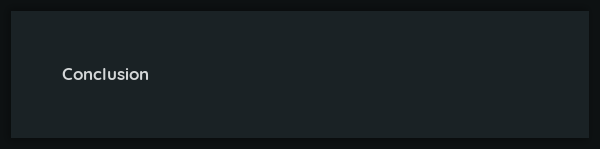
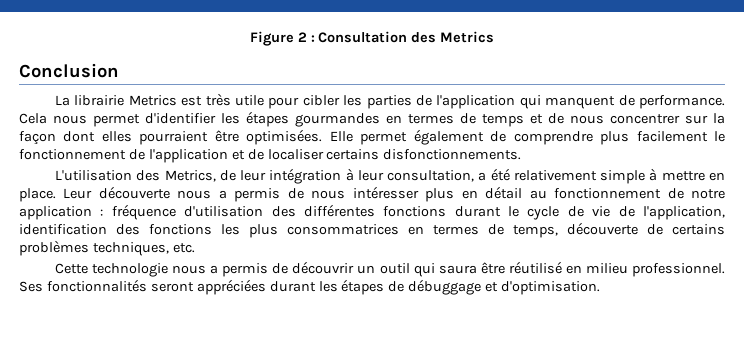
+ Figure 2 : Consultation des Metrics
  Conclusion
+ La librairie Metrics est très utile pour cibler les parties de l'application qui manquent de performance. Cela nous permet d'identifier les étapes gourmandes en termes de temps et de nous concentrer sur la façon dont elles pourraient être optimisées. Elle permet également de comprendre plus facilement le fonctionnement de l'application et de localiser certains disfonctionnements.
+ L'utilisation des Metrics, de leur intégration à leur consultation, a été relativement simple à mettre en place. Leur découverte nous a permis de nous intéresser plus en détail au fonctionnement de notre application : fréquence d'utilisation des différentes fonctions durant le cycle de vie de l'application, identification des fonctions les plus consommatrices en termes de temps, découverte de certains problèmes techniques, etc.
+ Cette technologie nous a permis de découvrir un outil qui saura être réutilisé en milieu professionnel. Ses fonctionnalités seront appréciées durant les étapes de débuggage et d'optimisation.

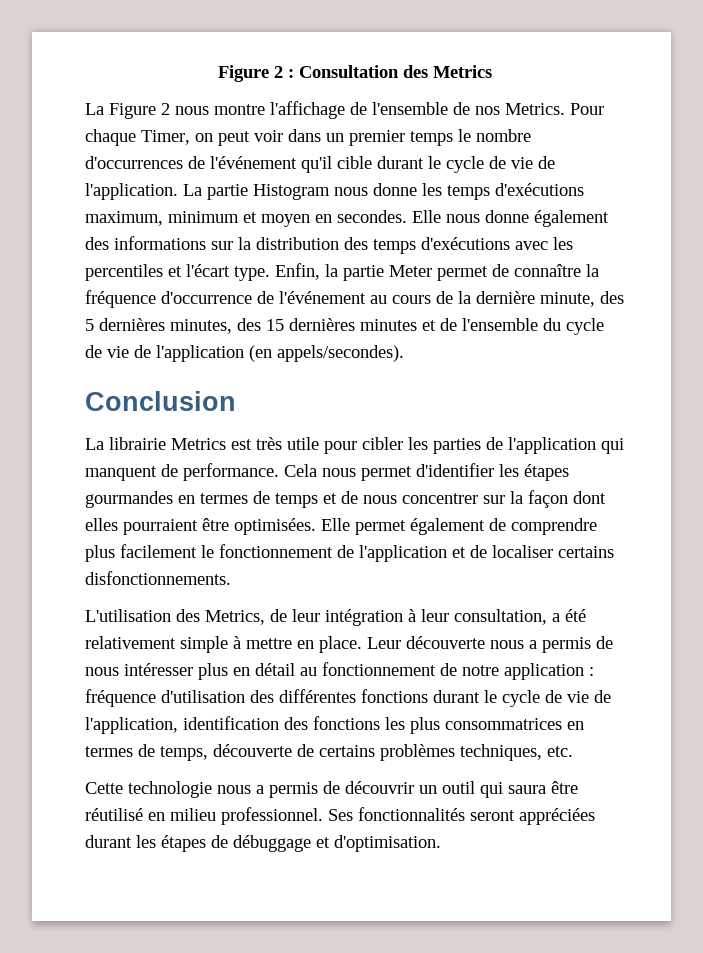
+ La Figure 2 nous montre l'affichage de l'ensemble de nos Metrics. Pour chaque Timer, on peut voir dans un premier temps le nombre d'occurrences de l'événement qu'il cible durant le cycle de vie de l'application. La partie Histogram nous donne les temps d'exécutions maximum, minimum et moyen en secondes. Elle nous donne également des informations sur la distribution des temps d'exécutions avec les percentiles et l'écart type. Enfin, la partie Meter permet de connaître la fréquence d'occurrence de l'événement au cours de la dernière minute, des 5 dernières minutes, des 15 dernières minutes et de l'ensemble du cycle de vie de l'application (en appels/secondes).

